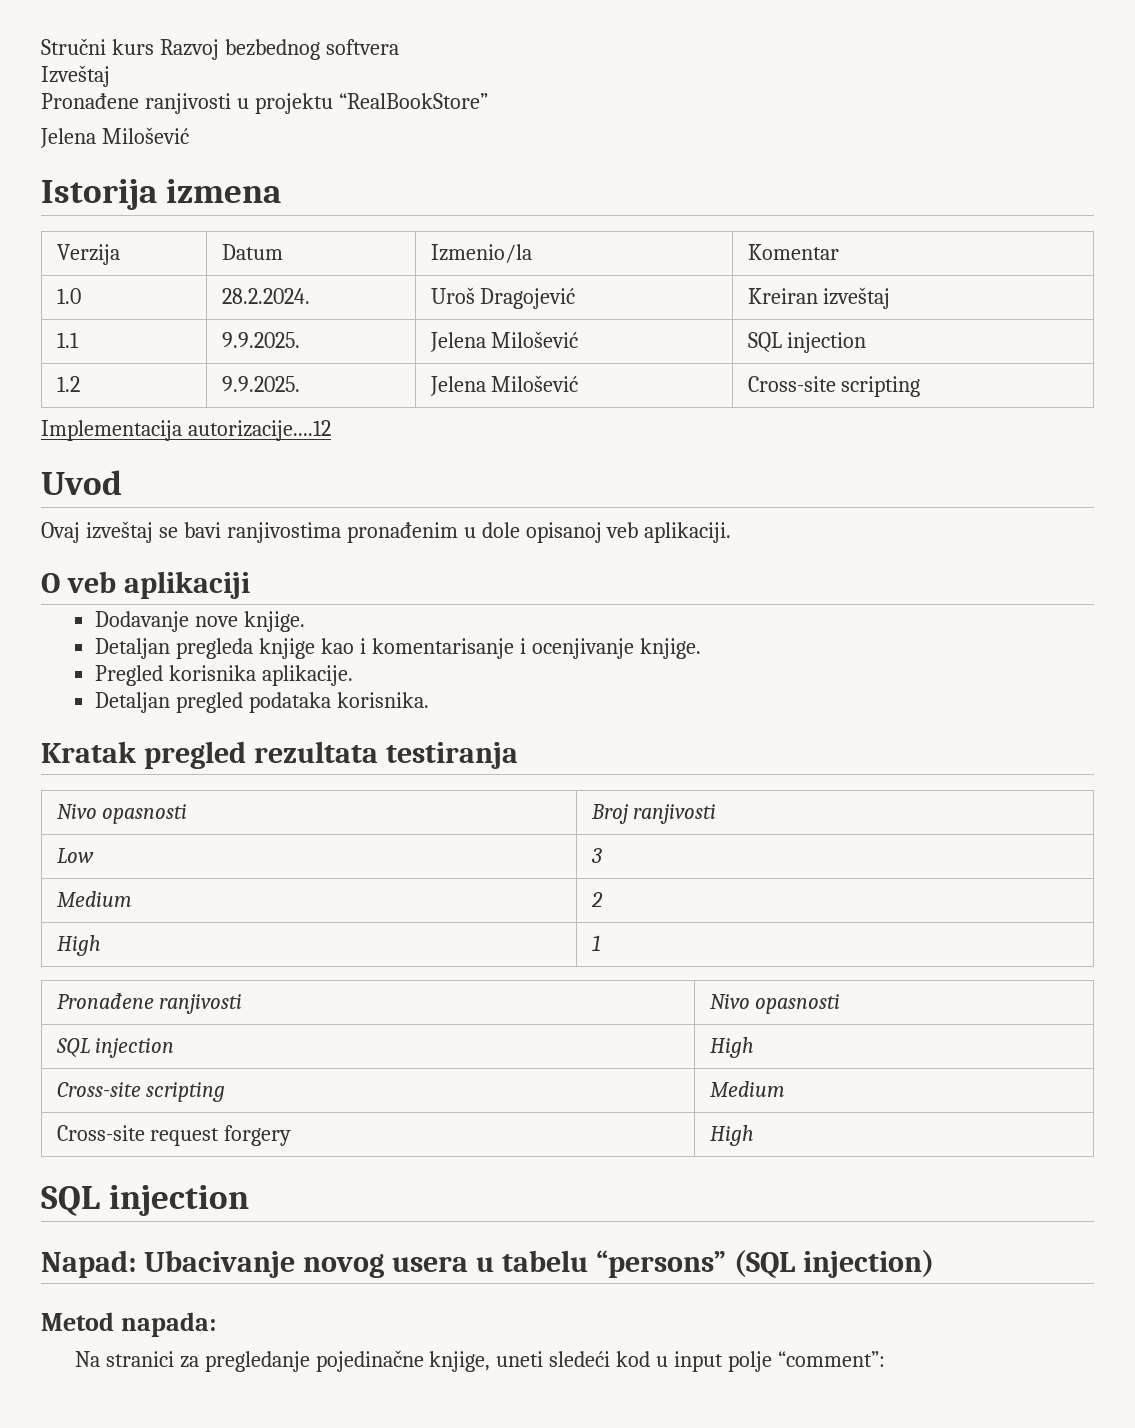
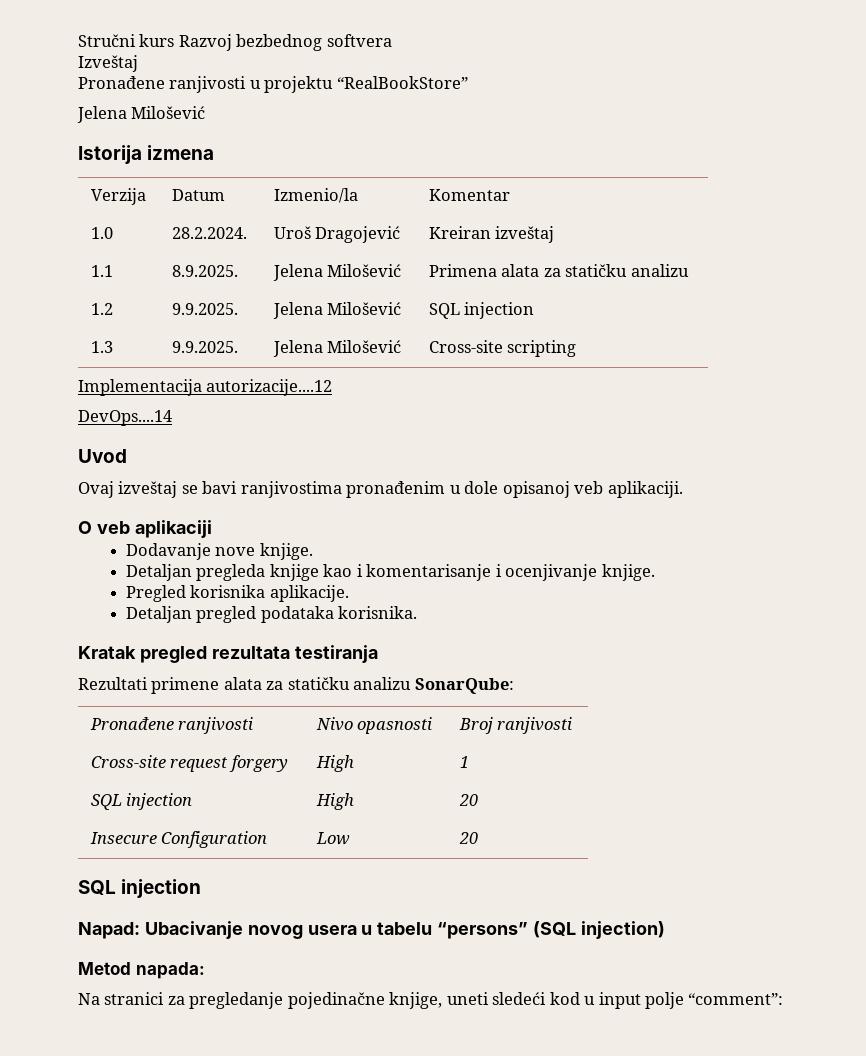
- 1.1 | 9.9.2025. | Jelena Milošević | SQL injection
+ 1.1 | 8.9.2025. | Jelena Milošević | Primena alata za statičku analizu
+ 1.2 | 9.9.2025. | Jelena Milošević | SQL injection
- 1.2 | 9.9.2025. | Jelena Milošević | Cross-site scripting
+ 1.3 | 9.9.2025. | Jelena Milošević | Cross-site scripting
+ DevOps....14
- Nivo opasnosti | Broj ranjivosti
- Low | 3
- Medium | 2
- High | 1
- Pronađene ranjivosti | Nivo opasnosti
- SQL injection | High
- Cross-site scripting | Medium
- Cross-site request forgery | High
+ Rezultati primene alata za statičku analizu SonarQube:
+ Pronađene ranjivosti | Nivo opasnosti | Broj ranjivosti
+ Cross-site request forgery | High | 1
+ SQL injection | High | 20
+ Insecure Configuration | Low | 20

